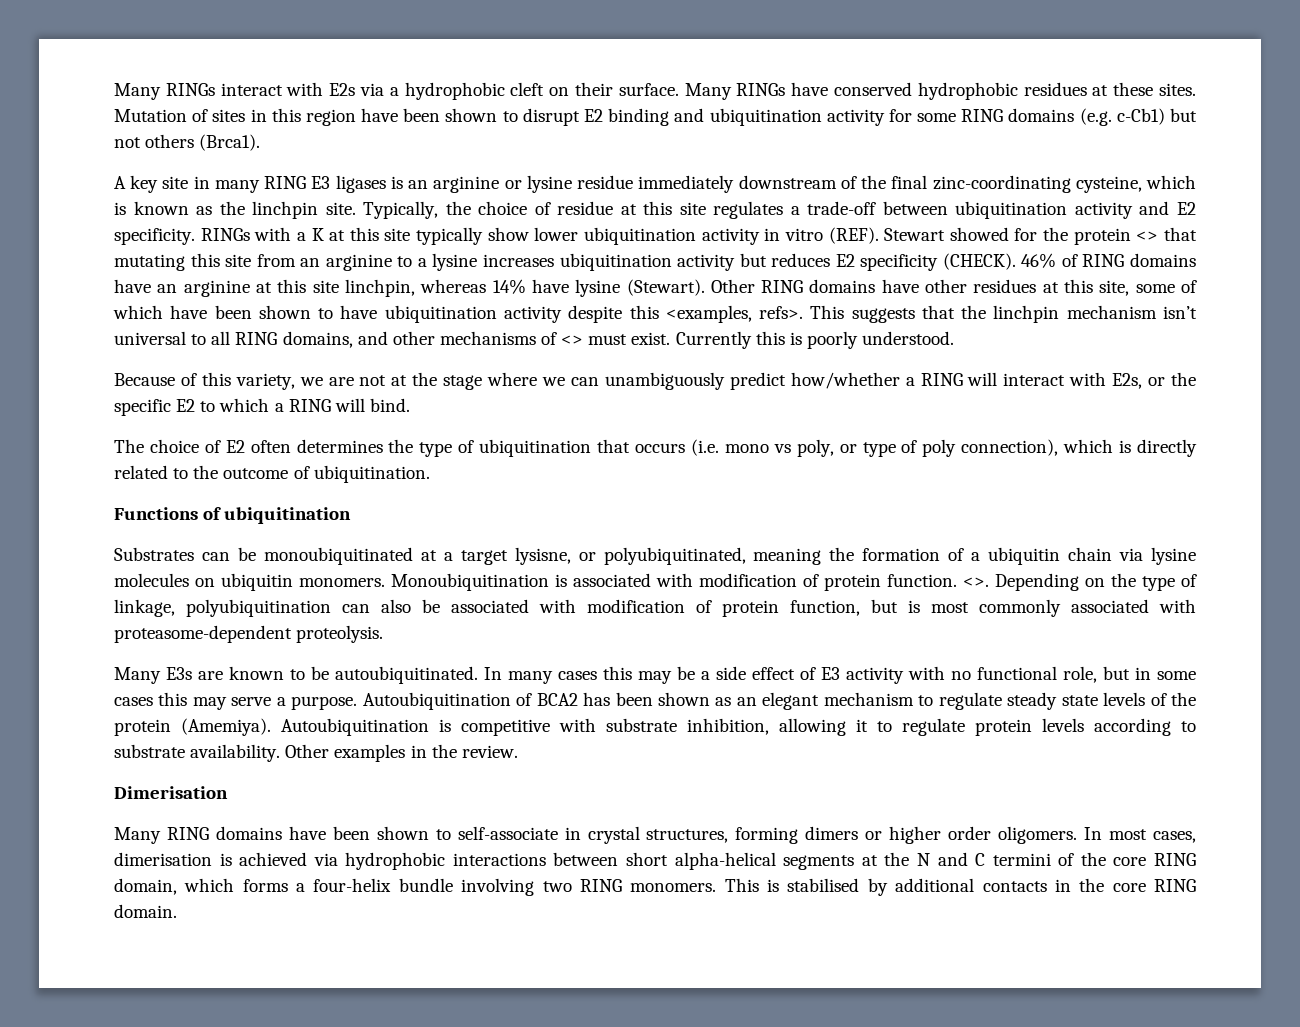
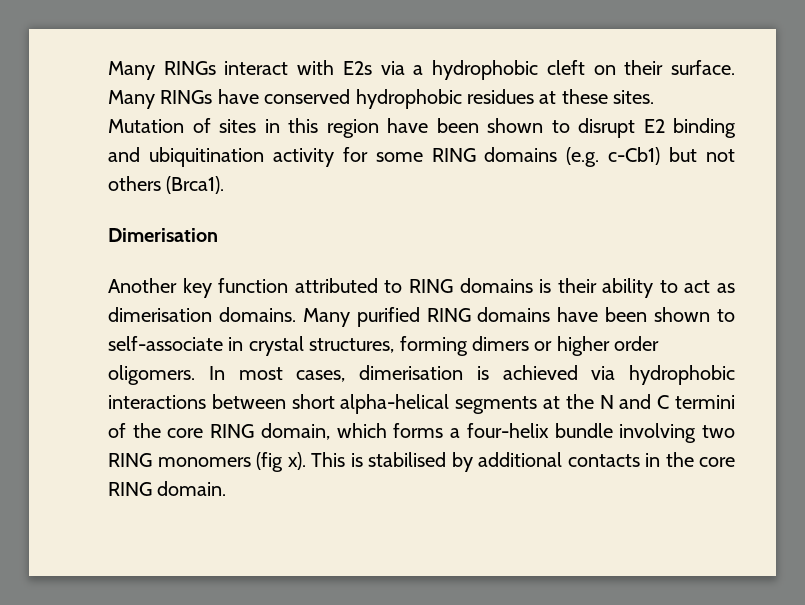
- A key site in many RING E3 ligases is an arginine or lysine residue immediately downstream of the final zinc-coordinating cysteine, which is known as the linchpin site. Typically, the choice of residue at this site regulates a trade-off between ubiquitination activity and E2 specificity. RINGs with a K at this site typically show lower ubiquitination activity in vitro (REF). Stewart showed for the protein <> that mutating this site from an arginine to a lysine increases ubiquitination activity but reduces E2 specificity (CHECK). 46% of RING domains have an arginine at this site linchpin, whereas 14% have lysine (Stewart). Other RING domains have other residues at this site, some of which have been shown to have ubiquitination activity despite this <examples, refs>. This suggests that the linchpin mechanism isn’t universal to all RING domains, and other mechanisms of <> must exist. Currently this is poorly understood.
- Because of this variety, we are not at the stage where we can unambiguously predict how/whether a RING will interact with E2s, or the specific E2 to which a RING will bind.
- The choice of E2 often determines the type of ubiquitination that occurs (i.e. mono vs poly, or type of poly connection), which is directly related to the outcome of ubiquitination.
- Functions of ubiquitination
- Substrates can be monoubiquitinated at a target lysisne, or polyubiquitinated, meaning the formation of a ubiquitin chain via lysine molecules on ubiquitin monomers. Monoubiquitination is associated with modification of protein function. <>. Depending on the type of linkage, polyubiquitination can also be associated with modification of protein function, but is most commonly associated with proteasome-dependent proteolysis.
- Many E3s are known to be autoubiquitinated. In many cases this may be a side effect of E3 activity with no functional role, but in some cases this may serve a purpose. Autoubiquitination of BCA2 has been shown as an elegant mechanism to regulate steady state levels of the protein (Amemiya). Autoubiquitination is competitive with substrate inhibition, allowing it to regulate protein levels according to substrate availability. Other examples in the review.
  Dimerisation
- Many RING domains have been shown to self-associate in crystal structures, forming dimers or higher order oligomers.
+ Another key function attributed to RING domains is their ability to act as dimerisation domains. Many purified RING domains have been shown to self-associate in crystal structures, forming dimers or higher order oligomers.
- In most cases, dimerisation is achieved via hydrophobic interactions between short alpha-helical segments at the N and C termini of the core RING domain, which forms a four-helix bundle involving two RING monomers.
+ In most cases, dimerisation is achieved via hydrophobic interactions between short alpha-helical segments at the N and C termini of the core RING domain, which forms a four-helix bundle involving two RING monomers (fig x).

